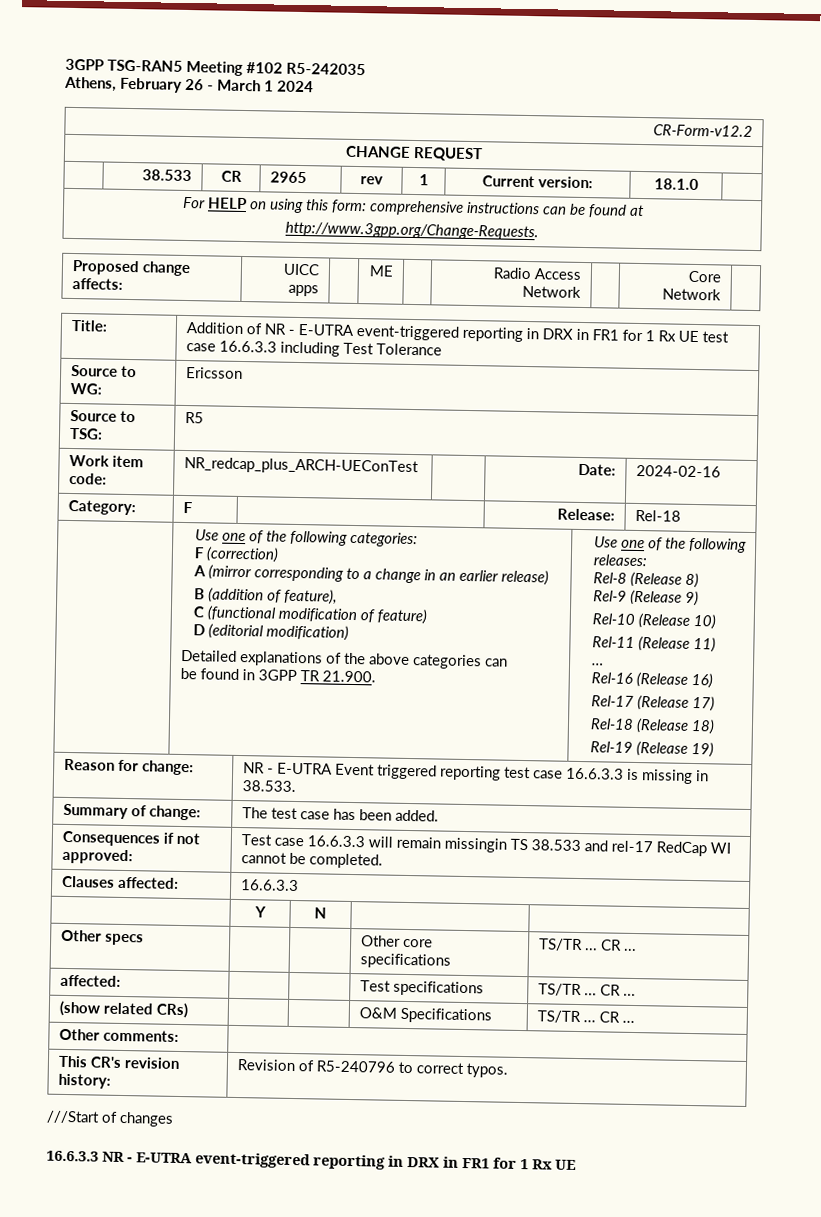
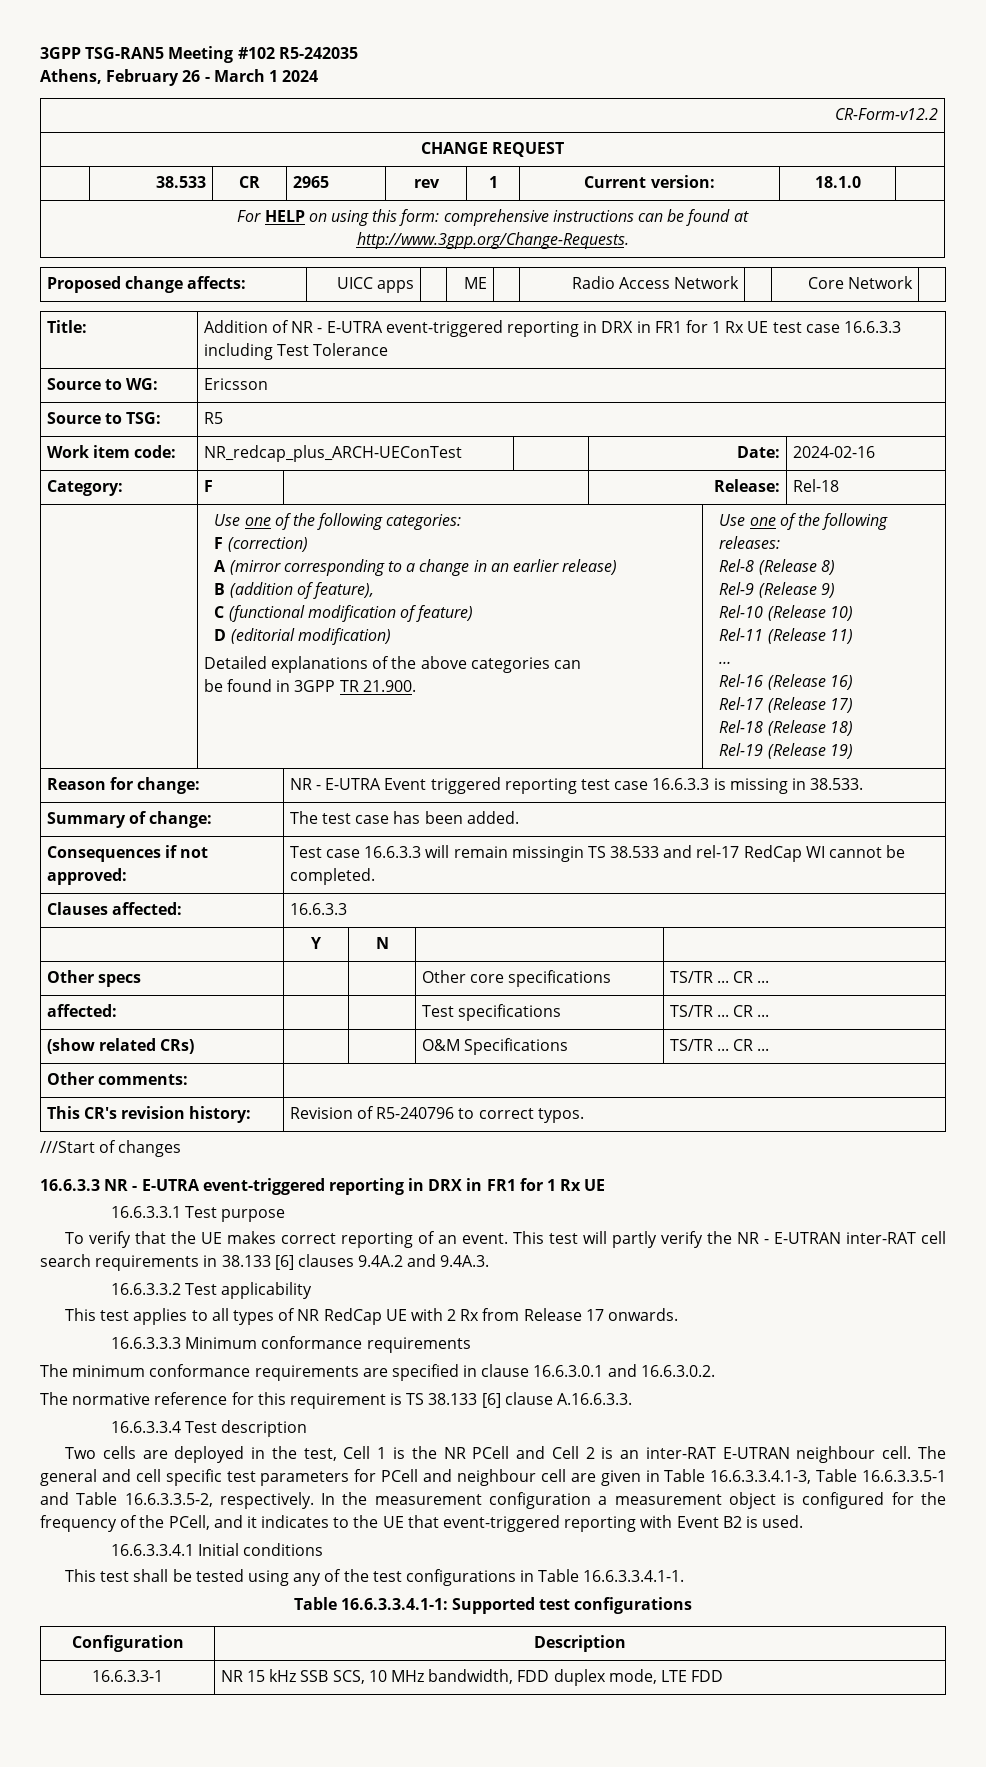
+ 16.6.3.3.1 Test purpose
+ To verify that the UE makes correct reporting of an event. This test will partly verify the NR - E-UTRAN inter-RAT cell search requirements in 38.133 [6] clauses 9.4A.2 and 9.4A.3.
+ 16.6.3.3.2 Test applicability
+ This test applies to all types of NR RedCap UE with 2 Rx from Release 17 onwards.
+ 16.6.3.3.3 Minimum conformance requirements
+ The minimum conformance requirements are specified in clause 16.6.3.0.1 and 16.6.3.0.2.
+ The normative reference for this requirement is TS 38.133 [6] clause A.16.6.3.3.
+ 16.6.3.3.4 Test description
+ Two cells are deployed in the test, Cell 1 is the NR PCell and Cell 2 is an inter-RAT E-UTRAN neighbour cell. The general and cell specific test parameters for PCell and neighbour cell are given in Table 16.6.3.3.4.1-3, Table 16.6.3.3.5-1 and Table 16.6.3.3.5-2, respectively. In the measurement configuration a measurement object is configured for the frequency of the PCell, and it indicates to the UE that event-triggered reporting with Event B2 is used.
+ 16.6.3.3.4.1 Initial conditions
+ This test shall be tested using any of the test configurations in Table 16.6.3.3.4.1-1.
+ Table 16.6.3.3.4.1-1: Supported test configurations
+ Configuration | Description
+ 16.6.3.3-1 | NR 15 kHz SSB SCS, 10 MHz bandwidth, FDD duplex mode, LTE FDD

